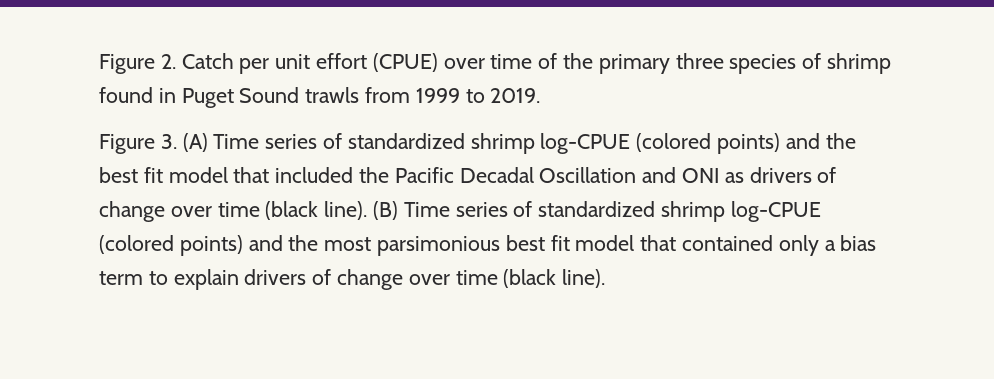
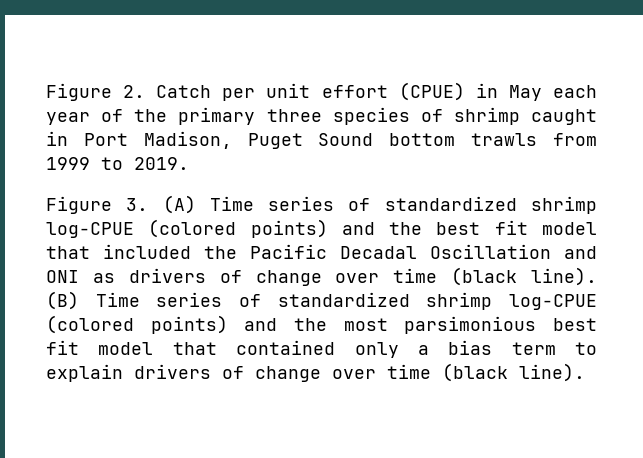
- Figure 2. Catch per unit effort (CPUE) over time of the primary three species of shrimp found in Puget Sound trawls from 1999 to 2019.
+ Figure 2. Catch per unit effort (CPUE) in May each year of the primary three species of shrimp caught in Port Madison, Puget Sound bottom trawls from 1999 to 2019.

